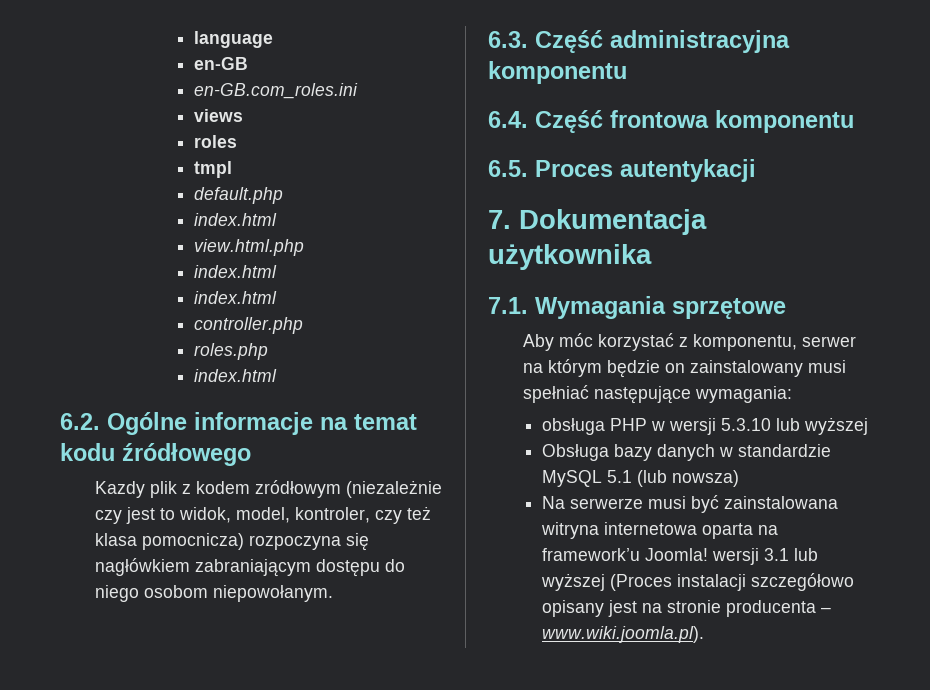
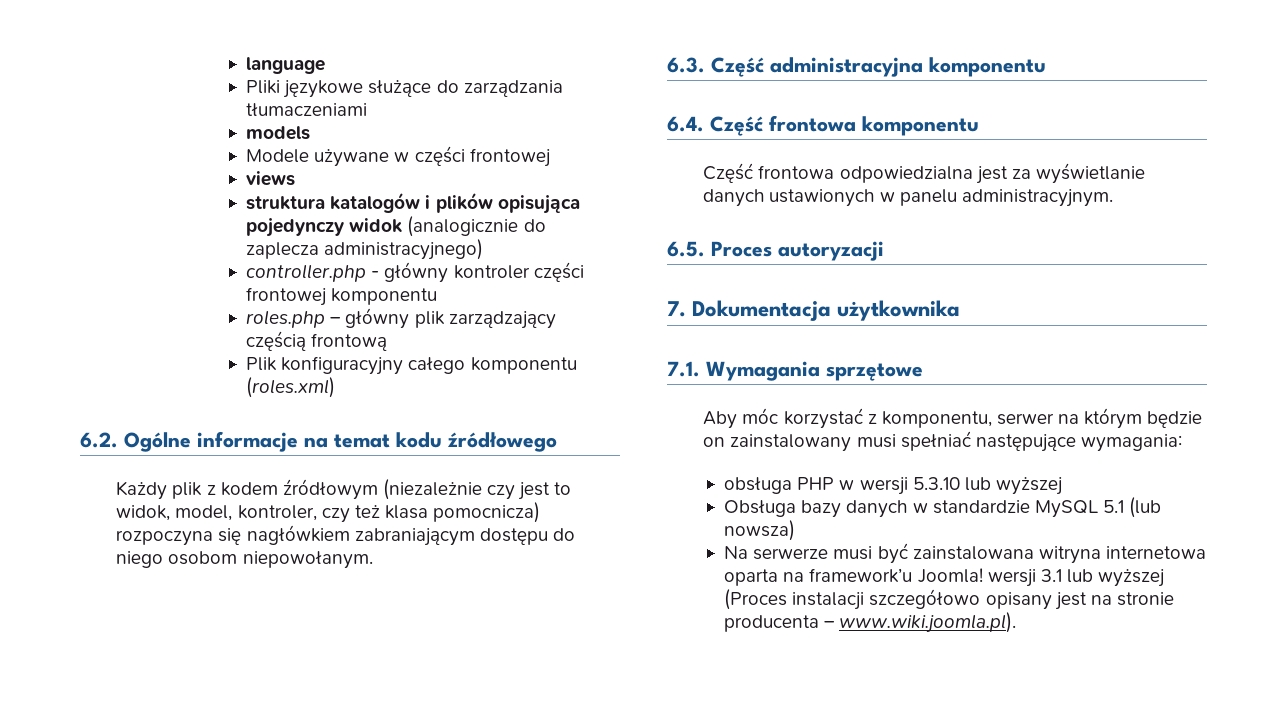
- en-GB
- en-GB.com_roles.ini
+ Pliki językowe służące do zarządzania tłumaczeniami
+ models
+ Modele używane w części frontowej
  views
- roles
- tmpl
- default.php
- index.html
- view.html.php
- index.html
- index.html
- controller.php
- roles.php
- index.html
+ struktura katalogów i plików opisująca pojedynczy widok (analogicznie do zaplecza administracyjnego)
+ controller.php - główny kontroler części frontowej komponentu
+ roles.php – główny plik zarządzający częścią frontową
+ Plik konfiguracyjny całego komponentu (roles.xml)
- Kazdy plik z kodem zródłowym (niezależnie czy jest to widok, model, kontroler, czy też klasa pomocnicza) rozpoczyna się nagłówkiem zabraniającym dostępu do niego osobom niepowołanym.
+ Każdy plik z kodem źródłowym (niezależnie czy jest to widok, model, kontroler, czy też klasa pomocnicza) rozpoczyna się nagłówkiem zabraniającym dostępu do niego osobom niepowołanym.
+ Część frontowa odpowiedzialna jest za wyświetlanie danych ustawionych w panelu administracyjnym.
- 6.5. Proces autentykacji
+ 6.5. Proces autoryzacji

